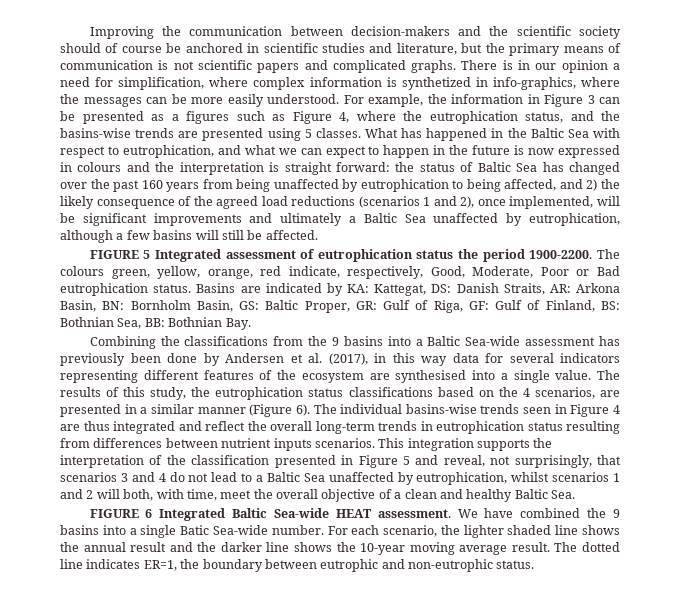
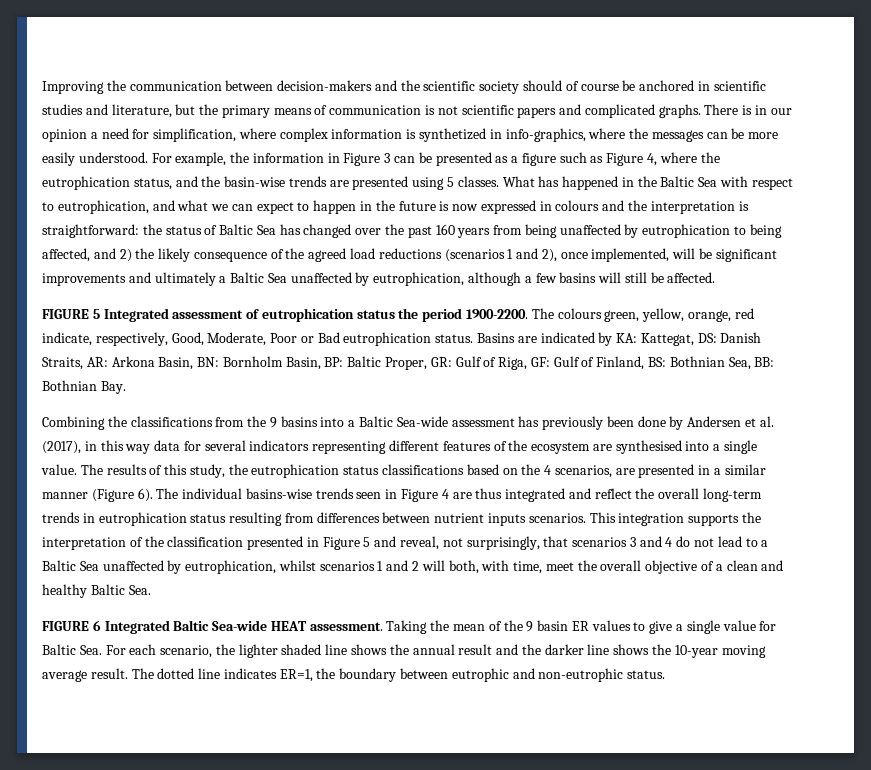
- For example, the information in Figure 3 can be presented as a figures such as Figure 4, where the eutrophication status, and the basins-wise trends are presented using 5 classes.
+ For example, the information in Figure 3 can be presented as a figure such as Figure 4, where the eutrophication status, and the basin-wise trends are presented using 5 classes.
- What has happened in the Baltic Sea with respect to eutrophication, and what we can expect to happen in the future is now expressed in colours and the interpretation is straight forward:
+ What has happened in the Baltic Sea with respect to eutrophication, and what we can expect to happen in the future is now expressed in colours and the interpretation is straightforward:
- Basins are indicated by KA: Kattegat, DS: Danish Straits, AR: Arkona Basin, BN: Bornholm Basin, GS: Baltic Proper, GR: Gulf of Riga, GF: Gulf of Finland, BS: Bothnian Sea, BB: Bothnian Bay.
+ Basins are indicated by KA: Kattegat, DS: Danish Straits, AR: Arkona Basin, BN: Bornholm Basin, BP: Baltic Proper, GR: Gulf of Riga, GF: Gulf of Finland, BS: Bothnian Sea, BB: Bothnian Bay.
- We have combined the 9 basins into a single Batic Sea-wide number. For each scenario, the lighter shaded line shows the annual result and the darker line shows the 10-year moving average result.
+ Taking the mean of the 9 basin ER values to give a single value for Baltic Sea. For each scenario, the lighter shaded line shows the annual result and the darker line shows the 10-year moving average result.

